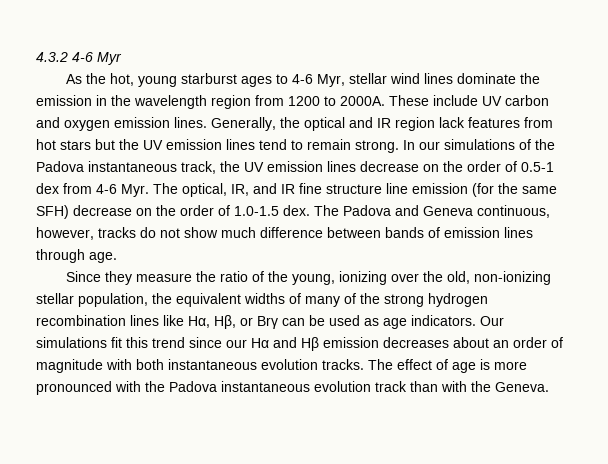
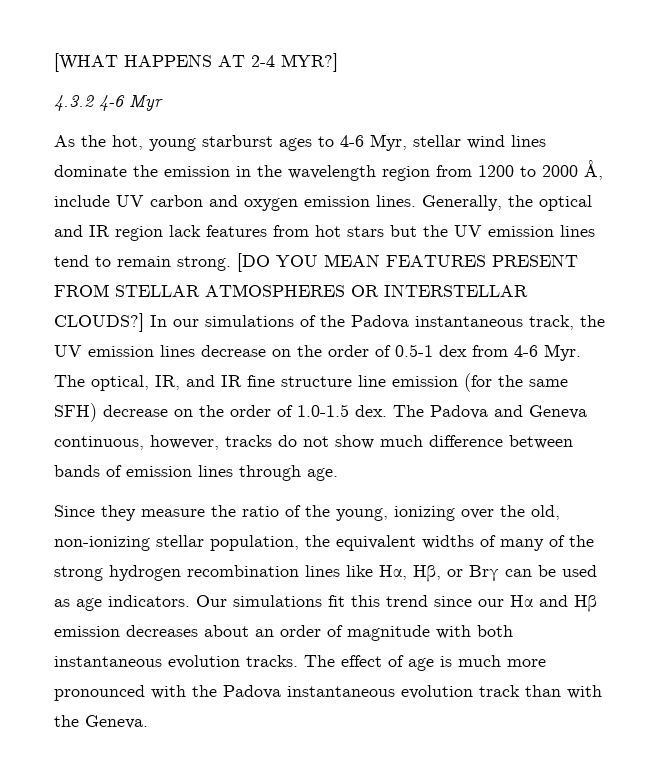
+ [WHAT HAPPENS AT 2-4 MYR?]
- As the hot, young starburst ages to 4-6 Myr, stellar wind lines dominate the emission in the wavelength region from 1200 to 2000A. These include UV carbon and oxygen emission lines.
+ As the hot, young starburst ages to 4-6 Myr, stellar wind lines dominate the emission in the wavelength region from 1200 to 2000 Å, include UV carbon and oxygen emission lines.
+ [DO YOU MEAN FEATURES PRESENT FROM STELLAR ATMOSPHERES OR INTERSTELLAR CLOUDS?]
- The effect of age is more pronounced with the Padova instantaneous evolution track than with the Geneva.
+ The effect of age is much more pronounced with the Padova instantaneous evolution track than with the Geneva.

